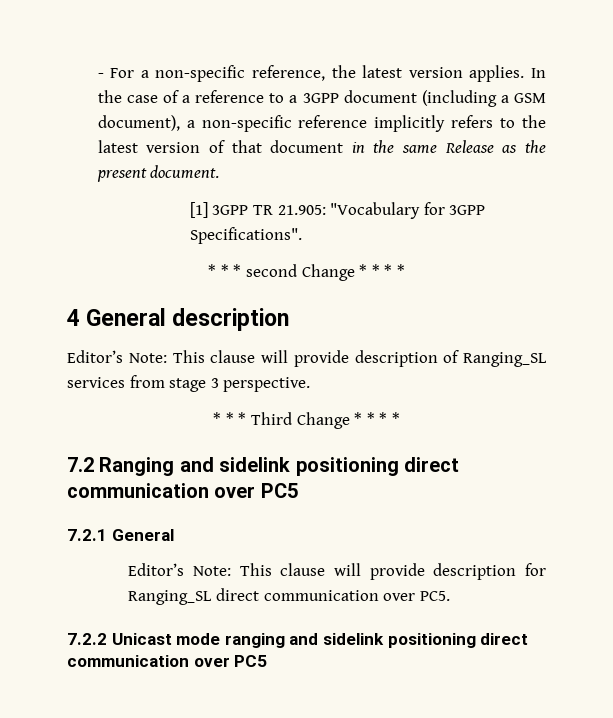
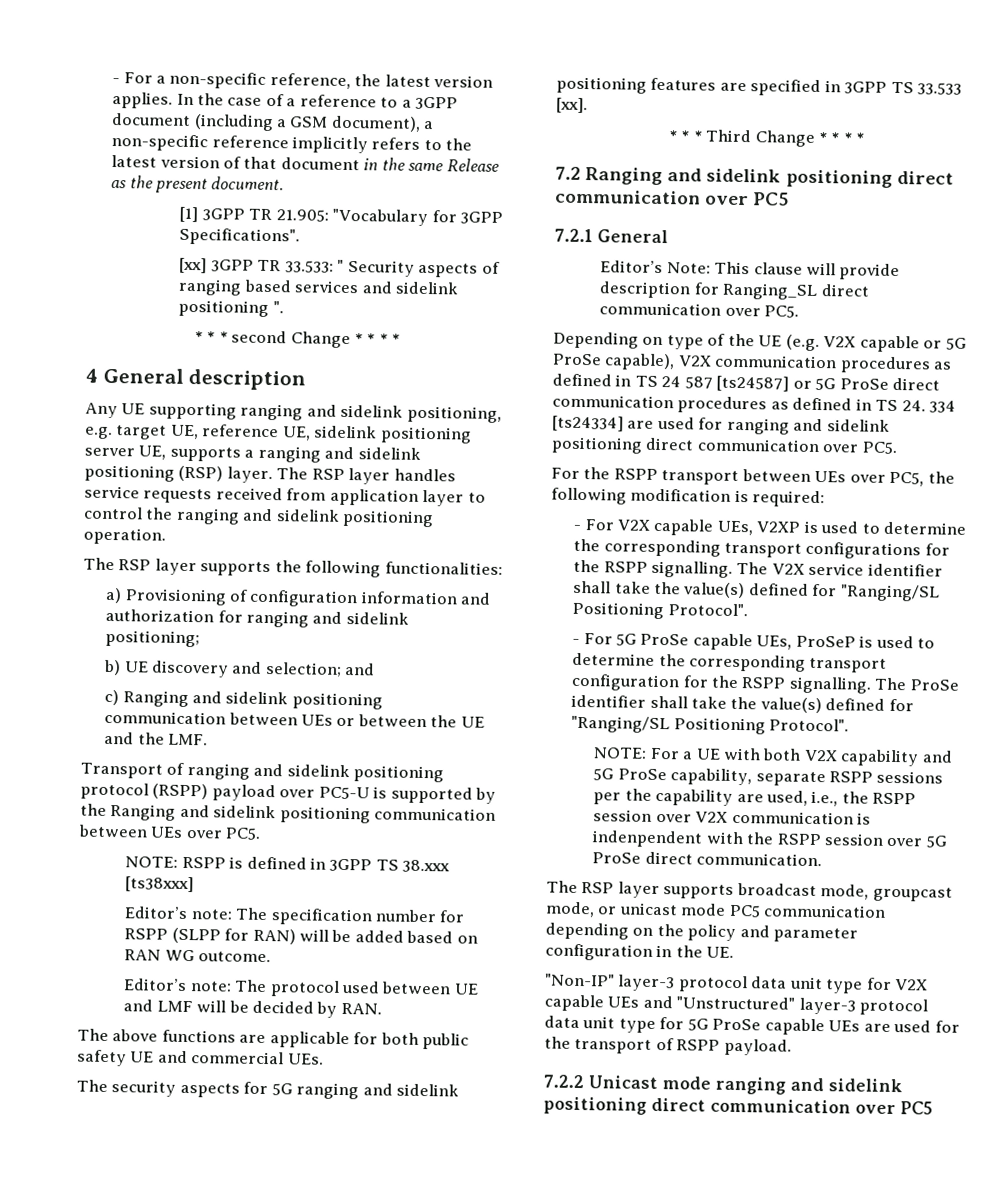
+ [xx] 3GPP TR 33.533: " Security aspects of ranging based services and sidelink positioning ".
- Editor’s Note: This clause will provide description of Ranging_SL services from stage 3 perspective.
+ Any UE supporting ranging and sidelink positioning, e.g. target UE, reference UE, sidelink positioning server UE, supports a ranging and sidelink positioning (RSP) layer. The RSP layer handles service requests received from application layer to control the ranging and sidelink positioning operation.
+ The RSP layer supports the following functionalities:
+ a) Provisioning of configuration information and authorization for ranging and sidelink positioning;
+ b) UE discovery and selection; and
+ c) Ranging and sidelink positioning communication between UEs or between the UE and the LMF.
+ Transport of ranging and sidelink positioning protocol (RSPP) payload over PC5-U is supported by the Ranging and sidelink positioning communication between UEs over PC5.
+ NOTE: RSPP is defined in 3GPP TS 38.xxx [ts38xxx]
+ Editor’s note: The specification number for RSPP (SLPP for RAN) will be added based on RAN WG outcome.
+ Editor’s note: The protocol used between UE and LMF will be decided by RAN.
+ The above functions are applicable for both public safety UE and commercial UEs.
+ The security aspects for 5G ranging and sidelink positioning features are specified in 3GPP TS 33.533 [xx].
+ Depending on type of the UE (e.g. V2X capable or 5G ProSe capable), V2X communication procedures as defined in TS 24 587 [ts24587] or 5G ProSe direct communication procedures as defined in TS 24. 334 [ts24334] are used for ranging and sidelink positioning direct communication over PC5.
+ For the RSPP transport between UEs over PC5, the following modification is required:
+ - For V2X capable UEs, V2XP is used to determine the corresponding transport configurations for the RSPP signalling. The V2X service identifier shall take the value(s) defined for "Ranging/SL Positioning Protocol".
+ - For 5G ProSe capable UEs, ProSeP is used to determine the corresponding transport configuration for the RSPP signalling. The ProSe identifier shall take the value(s) defined for "Ranging/SL Positioning Protocol".
+ NOTE: For a UE with both V2X capability and 5G ProSe capability, separate RSPP sessions per the capability are used, i.e., the RSPP session over V2X communication is indenpendent with the RSPP session over 5G ProSe direct communication.
+ The RSP layer supports broadcast mode, groupcast mode, or unicast mode PC5 communication depending on the policy and parameter configuration in the UE.
+ "Non-IP" layer-3 protocol data unit type for V2X capable UEs and "Unstructured" layer-3 protocol data unit type for 5G ProSe capable UEs are used for the transport of RSPP payload.

